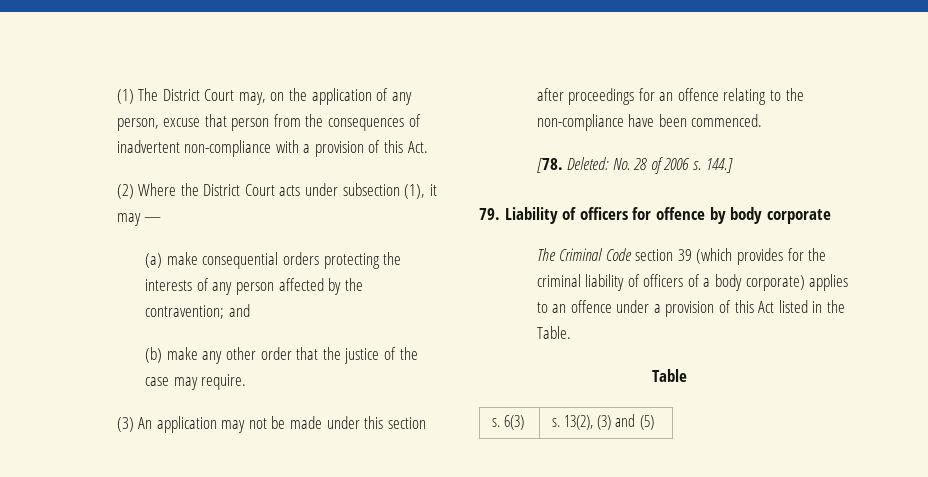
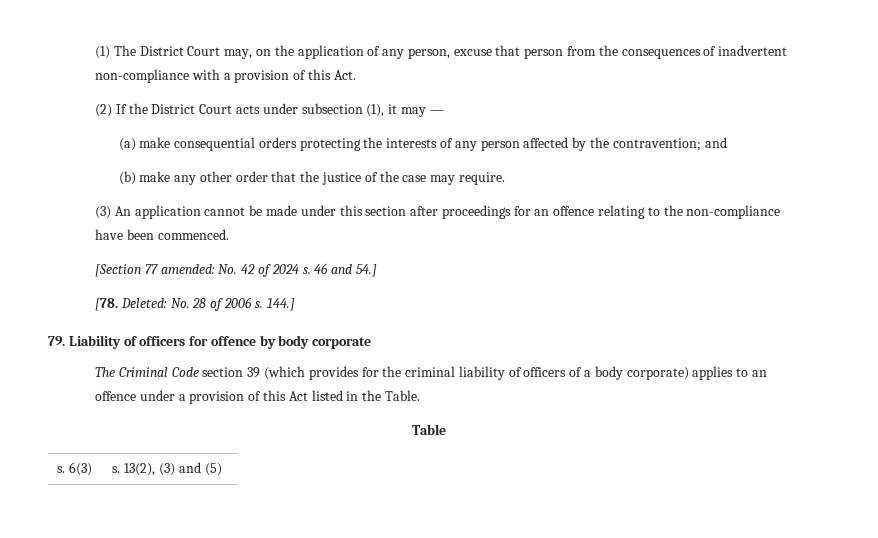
- (2) Where the District Court acts under subsection (1), it may —
+ (2) If the District Court acts under subsection (1), it may —
- (3) An application may not be made under this section after proceedings for an offence relating to the non-compliance have been commenced.
+ (3) An application cannot be made under this section after proceedings for an offence relating to the non-compliance have been commenced.
+ [Section 77 amended: No. 42 of 2024 s. 46 and 54.]

